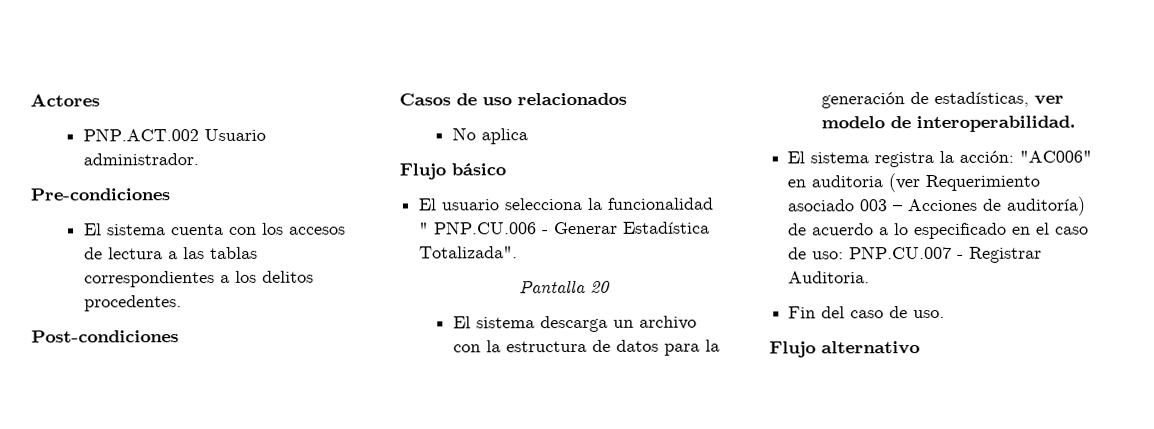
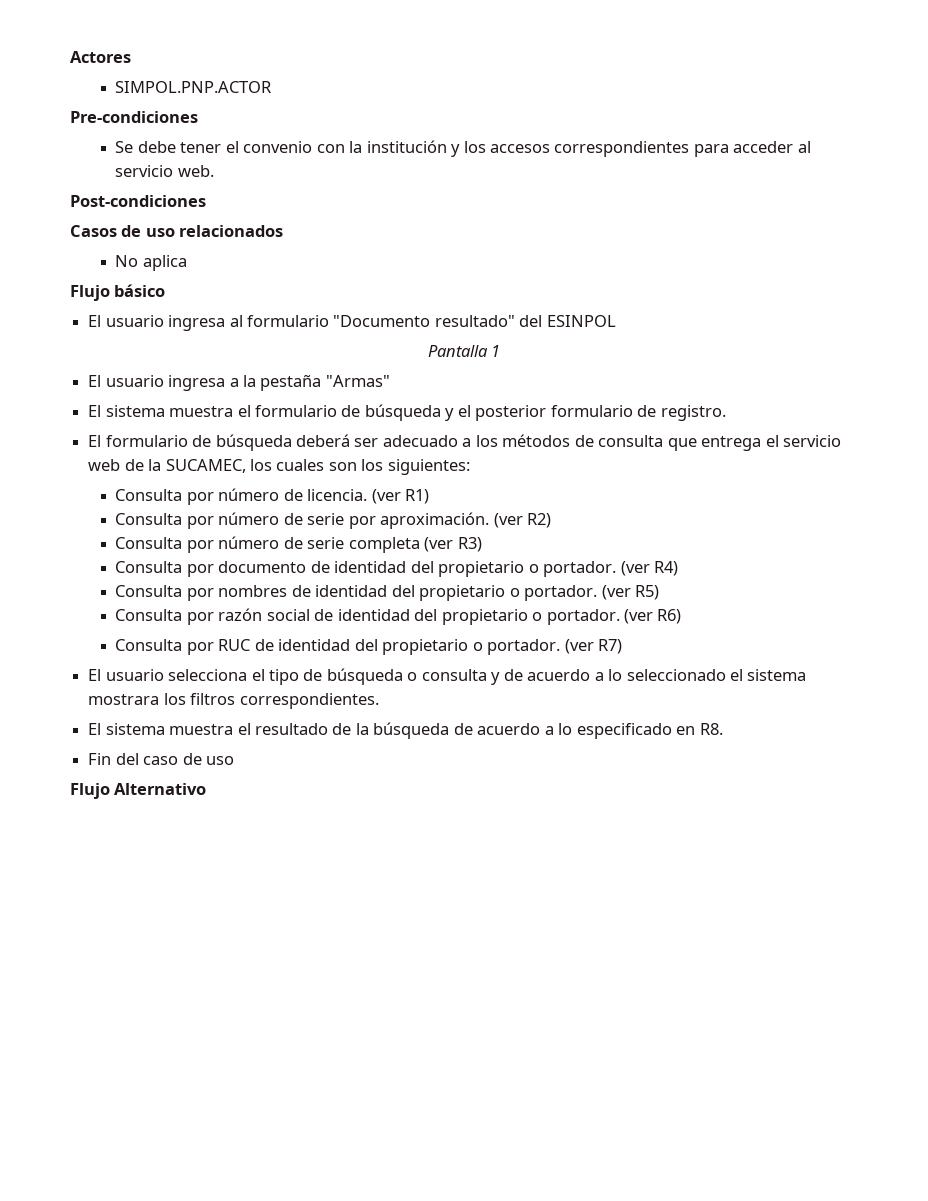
- PNP.ACT.002 Usuario administrador.
+ SIMPOL.PNP.ACTOR
  Pre-condiciones
- El sistema cuenta con los accesos de lectura a las tablas correspondientes a los delitos procedentes.
+ Se debe tener el convenio con la institución y los accesos correspondientes para acceder al servicio web.
- El usuario selecciona la funcionalidad " PNP.CU.006 - Generar Estadística Totalizada".
- Pantalla 20
- El sistema descarga un archivo con la estructura de datos para la generación de estadísticas, ver modelo de interoperabilidad.
- El sistema registra la acción: "AC006" en auditoria (ver Requerimiento asociado 003 – Acciones de auditoría) de acuerdo a lo especificado en el caso de uso: PNP.CU.007 - Registrar Auditoria.
+ El usuario ingresa al formulario "Documento resultado" del ESINPOL
+ Pantalla 1
+ El usuario ingresa a la pestaña "Armas"
+ El sistema muestra el formulario de búsqueda y el posterior formulario de registro.
+ El formulario de búsqueda deberá ser adecuado a los métodos de consulta que entrega el servicio web de la SUCAMEC, los cuales son los siguientes:
+ Consulta por número de licencia. (ver R1)
+ Consulta por número de serie por aproximación. (ver R2)
+ Consulta por número de serie completa (ver R3)
+ Consulta por documento de identidad del propietario o portador. (ver R4)
+ Consulta por nombres de identidad del propietario o portador. (ver R5)
+ Consulta por razón social de identidad del propietario o portador. (ver R6)
+ Consulta por RUC de identidad del propietario o portador. (ver R7)
+ El usuario selecciona el tipo de búsqueda o consulta y de acuerdo a lo seleccionado el sistema mostrara los filtros correspondientes.
+ El sistema muestra el resultado de la búsqueda de acuerdo a lo especificado en R8.
- Fin del caso de uso.
- Flujo alternativo
+ Fin del caso de uso
+ Flujo Alternativo

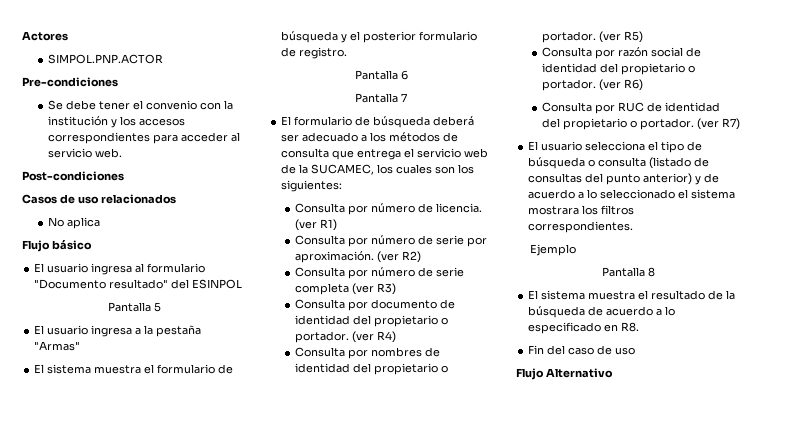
- Pantalla 1
+ Pantalla 5
+ Pantalla 6
+ Pantalla 7
- El usuario selecciona el tipo de búsqueda o consulta y de acuerdo a lo seleccionado el sistema mostrara los filtros correspondientes.
+ El usuario selecciona el tipo de búsqueda o consulta (listado de consultas del punto anterior) y de acuerdo a lo seleccionado el sistema mostrara los filtros correspondientes.
+ Ejemplo
+ Pantalla 8

